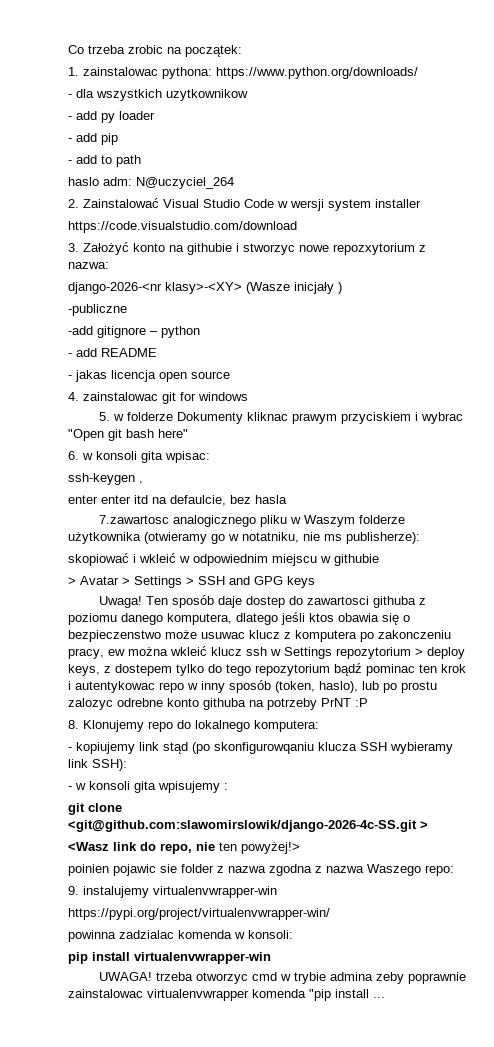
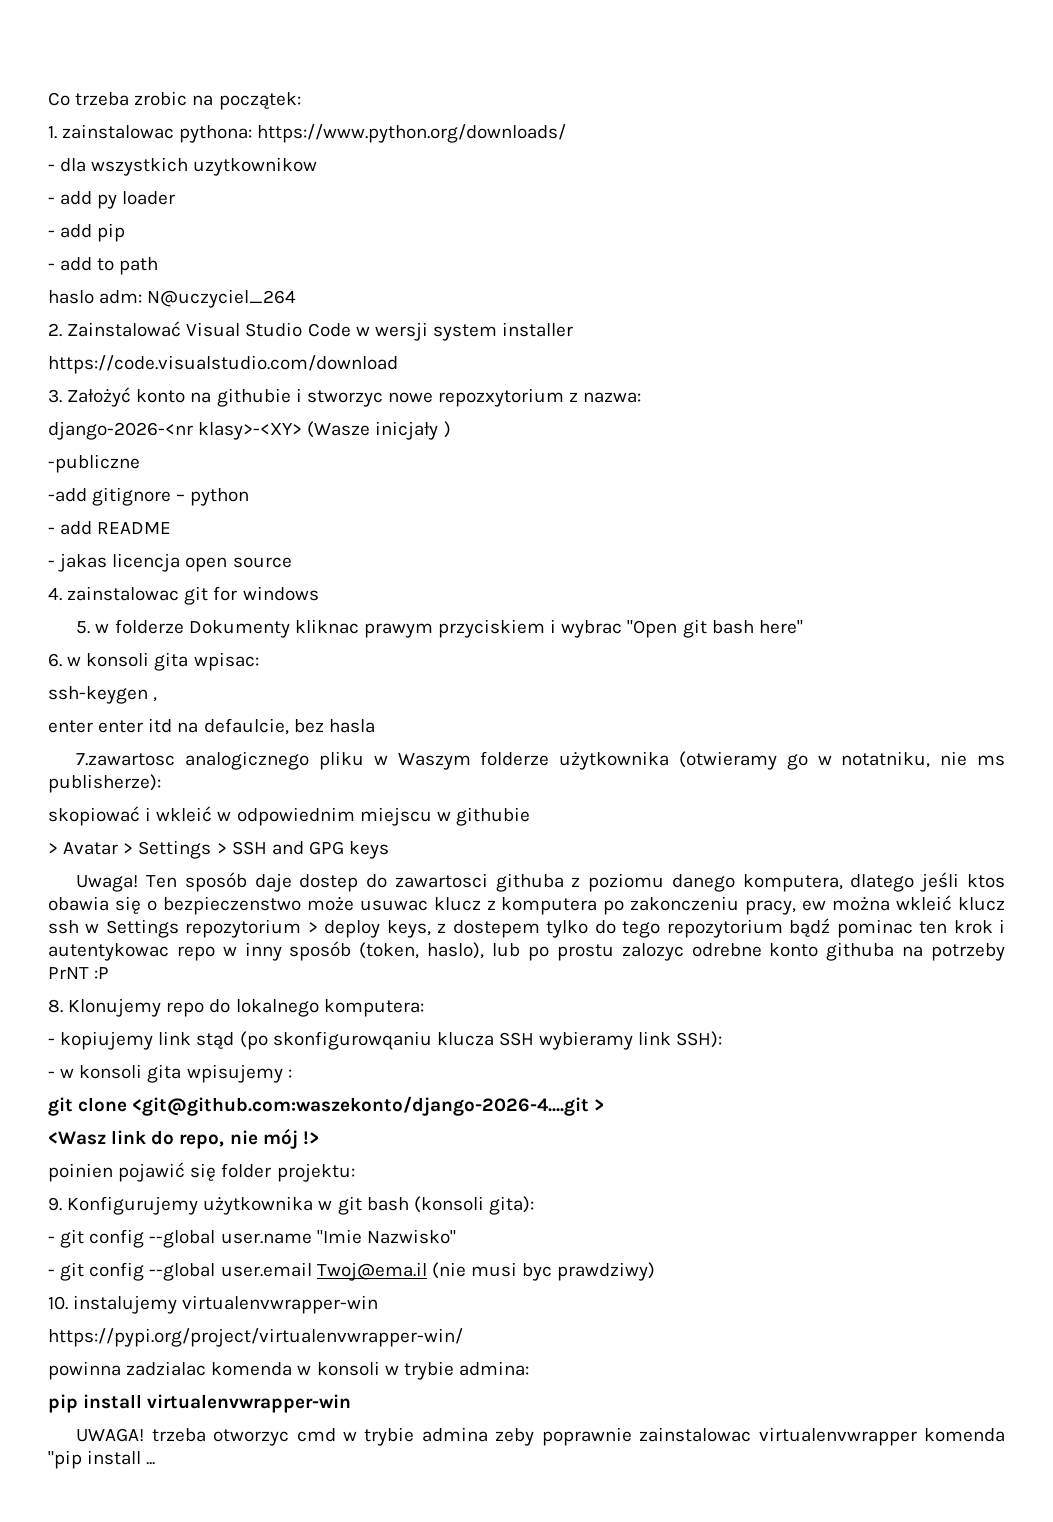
- git clone <git@github.com:slawomirslowik/django-2026-4c-SS.git >
+ git clone <git@github.com:waszekonto/django-2026-4....git >
- <Wasz link do repo, nie ten powyżej!>
+ <Wasz link do repo, nie mój !>
- poinien pojawic sie folder z nazwa zgodna z nazwa Waszego repo:
- 9. instalujemy virtualenvwrapper-win
+ poinien pojawić się folder projektu:
+ 9. Konfigurujemy użytkownika w git bash (konsoli gita):
+ - git config --global user.name "Imie Nazwisko"
+ - git config --global user.email Twoj@ema.il (nie musi byc prawdziwy)
+ 10. instalujemy virtualenvwrapper-win
- powinna zadzialac komenda w konsoli:
+ powinna zadzialac komenda w konsoli w trybie admina:

